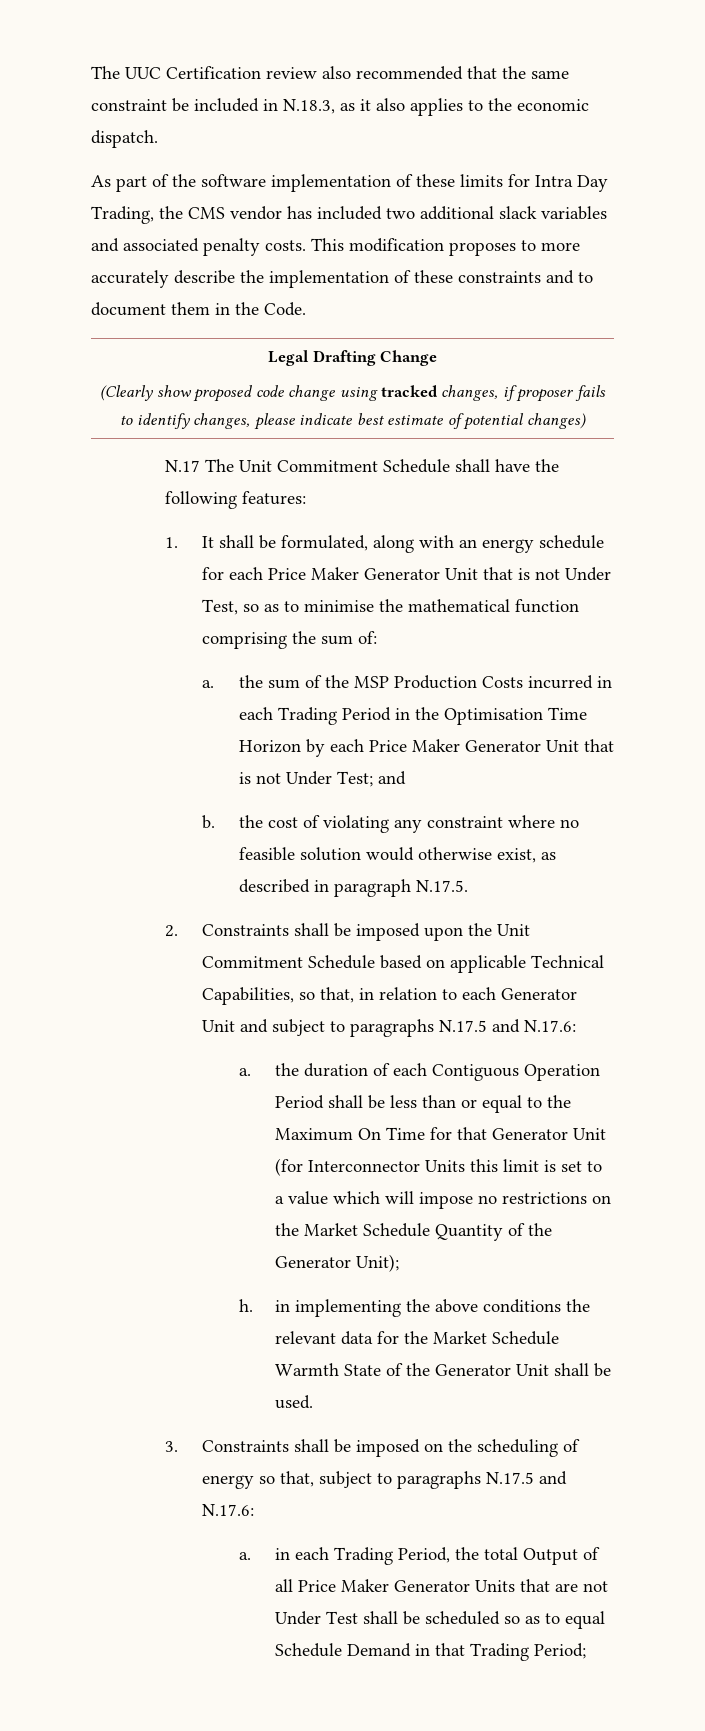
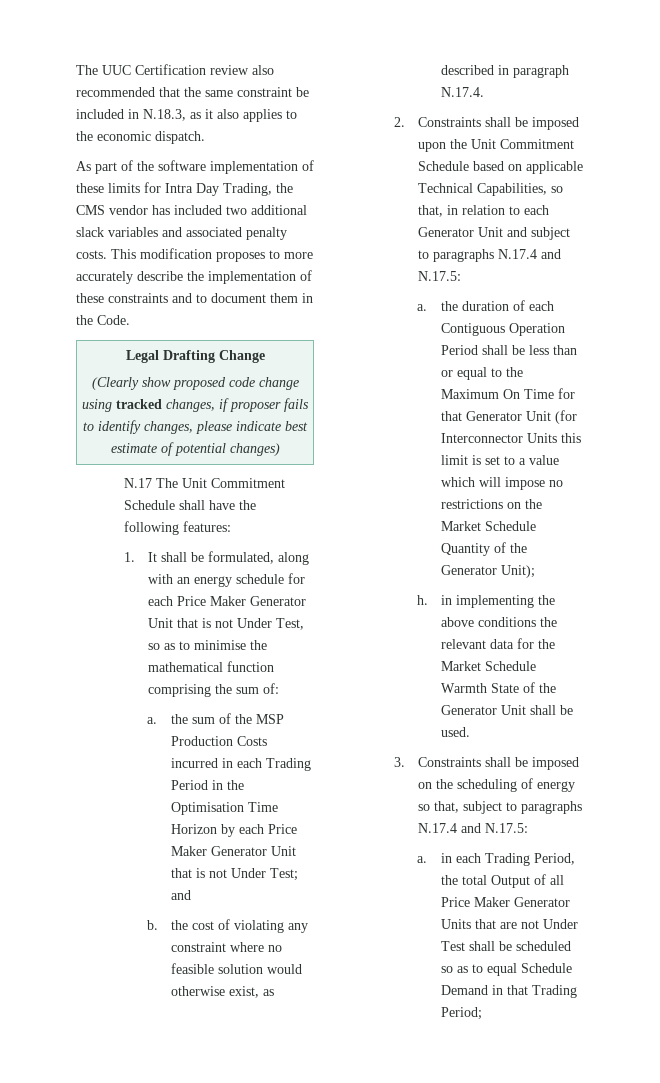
- b. the cost of violating any constraint where no feasible solution would otherwise exist, as described in paragraph N.17.5.
+ b. the cost of violating any constraint where no feasible solution would otherwise exist, as described in paragraph N.17.4.
- 2. Constraints shall be imposed upon the Unit Commitment Schedule based on applicable Technical Capabilities, so that, in relation to each Generator Unit and subject to paragraphs N.17.5 and N.17.6:
+ 2. Constraints shall be imposed upon the Unit Commitment Schedule based on applicable Technical Capabilities, so that, in relation to each Generator Unit and subject to paragraphs N.17.4 and N.17.5:
- 3. Constraints shall be imposed on the scheduling of energy so that, subject to paragraphs N.17.5 and N.17.6:
+ 3. Constraints shall be imposed on the scheduling of energy so that, subject to paragraphs N.17.4 and N.17.5:

